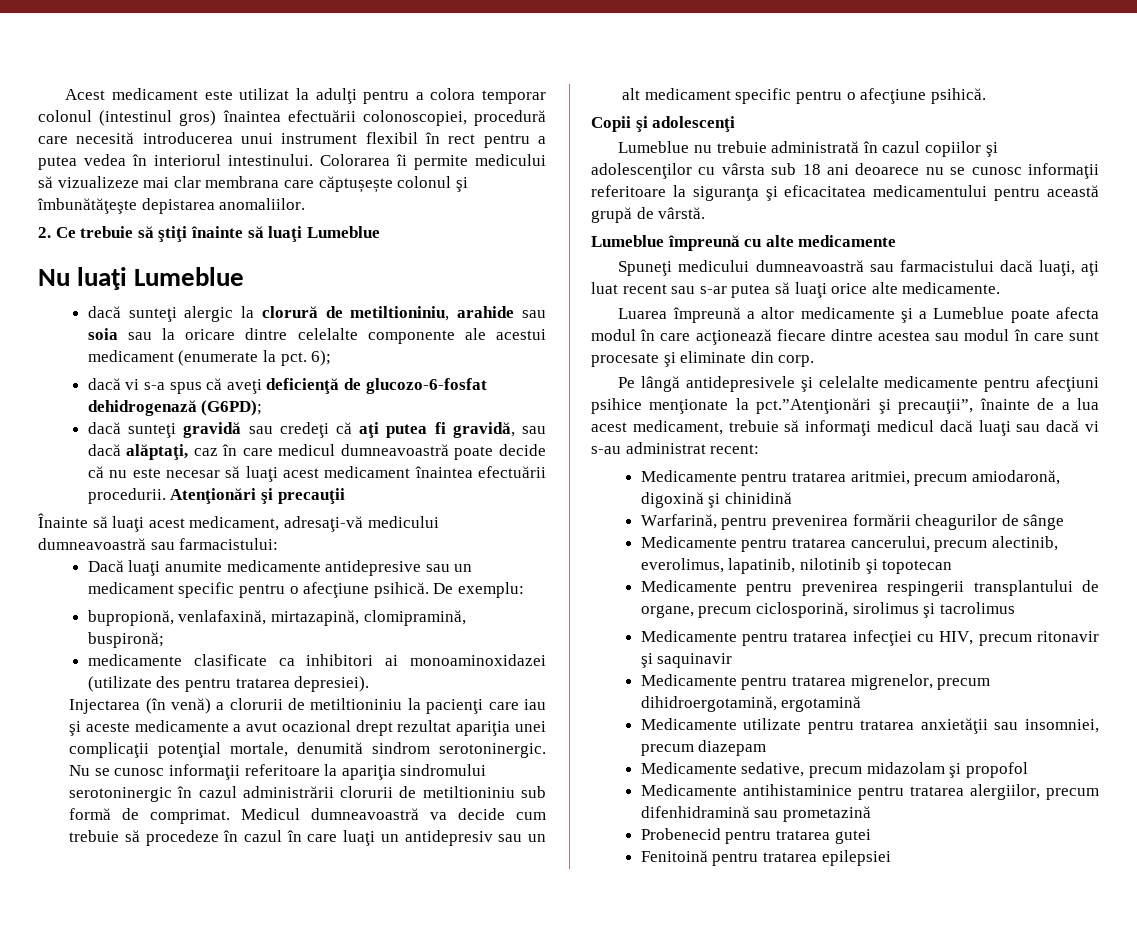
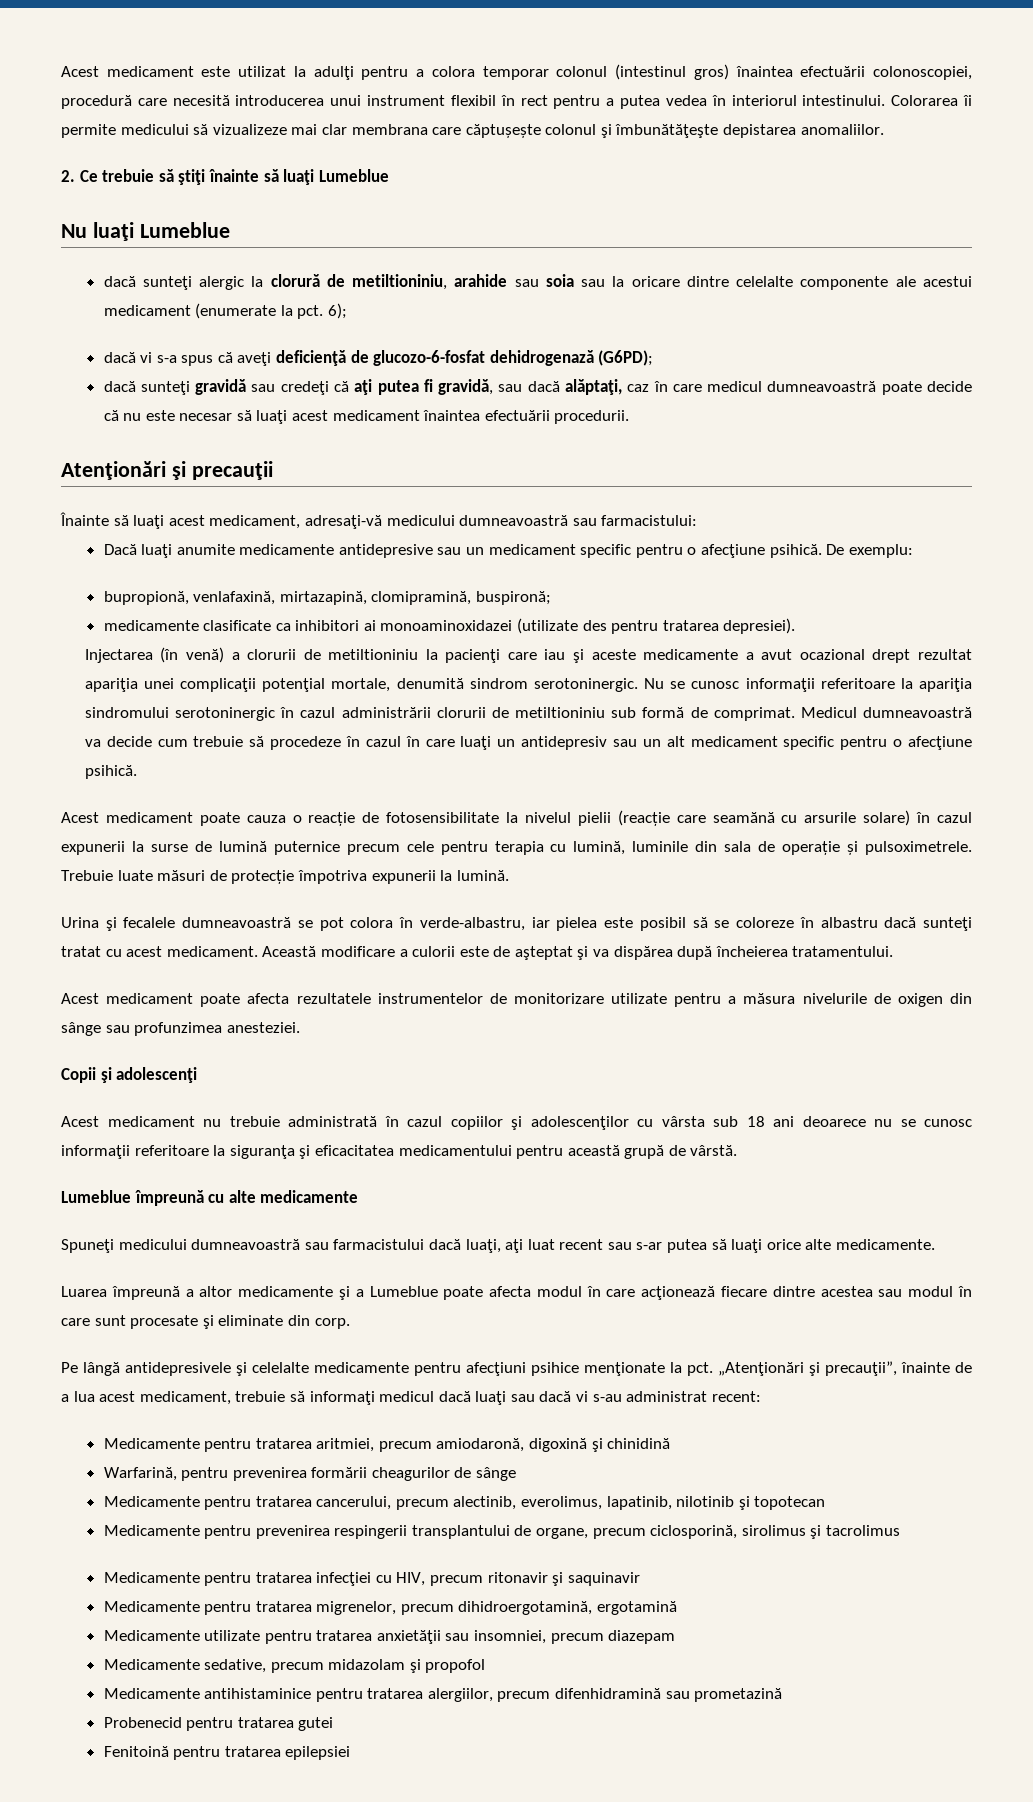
- dacă sunteţi gravidă sau credeţi că aţi putea fi gravidă, sau dacă alăptaţi, caz în care medicul dumneavoastră poate decide că nu este necesar să luaţi acest medicament înaintea efectuării procedurii. Atenţionări şi precauţii
+ dacă sunteţi gravidă sau credeţi că aţi putea fi gravidă, sau dacă alăptaţi, caz în care medicul dumneavoastră poate decide că nu este necesar să luaţi acest medicament înaintea efectuării procedurii.
+ Atenţionări şi precauţii
+ Acest medicament poate cauza o reacție de fotosensibilitate la nivelul pielii (reacție care seamănă cu arsurile solare) în cazul expunerii la surse de lumină puternice precum cele pentru terapia cu lumină, luminile din sala de operație și pulsoximetrele. Trebuie luate măsuri de protecție împotriva expunerii la lumină.
+ Urina şi fecalele dumneavoastră se pot colora în verde-albastru, iar pielea este posibil să se coloreze în albastru dacă sunteţi tratat cu acest medicament. Această modificare a culorii este de aşteptat şi va dispărea după încheierea tratamentului.
+ Acest medicament poate afecta rezultatele instrumentelor de monitorizare utilizate pentru a măsura nivelurile de oxigen din sânge sau profunzimea anesteziei.
- Lumeblue nu trebuie administrată în cazul copiilor şi adolescenţilor cu vârsta sub 18 ani deoarece nu se cunosc informaţii referitoare la siguranţa şi eficacitatea medicamentului pentru această grupă de vârstă.
+ Acest medicament nu trebuie administrată în cazul copiilor şi adolescenţilor cu vârsta sub 18 ani deoarece nu se cunosc informaţii referitoare la siguranţa şi eficacitatea medicamentului pentru această grupă de vârstă.
- Pe lângă antidepresivele şi celelalte medicamente pentru afecţiuni psihice menţionate la pct.”Atenţionări şi precauţii”, înainte de a lua acest medicament, trebuie să informaţi medicul dacă luaţi sau dacă vi s-au administrat recent:
+ Pe lângă antidepresivele şi celelalte medicamente pentru afecţiuni psihice menţionate la pct. „Atenţionări şi precauţii”, înainte de a lua acest medicament, trebuie să informaţi medicul dacă luaţi sau dacă vi s-au administrat recent:

